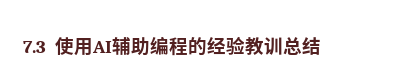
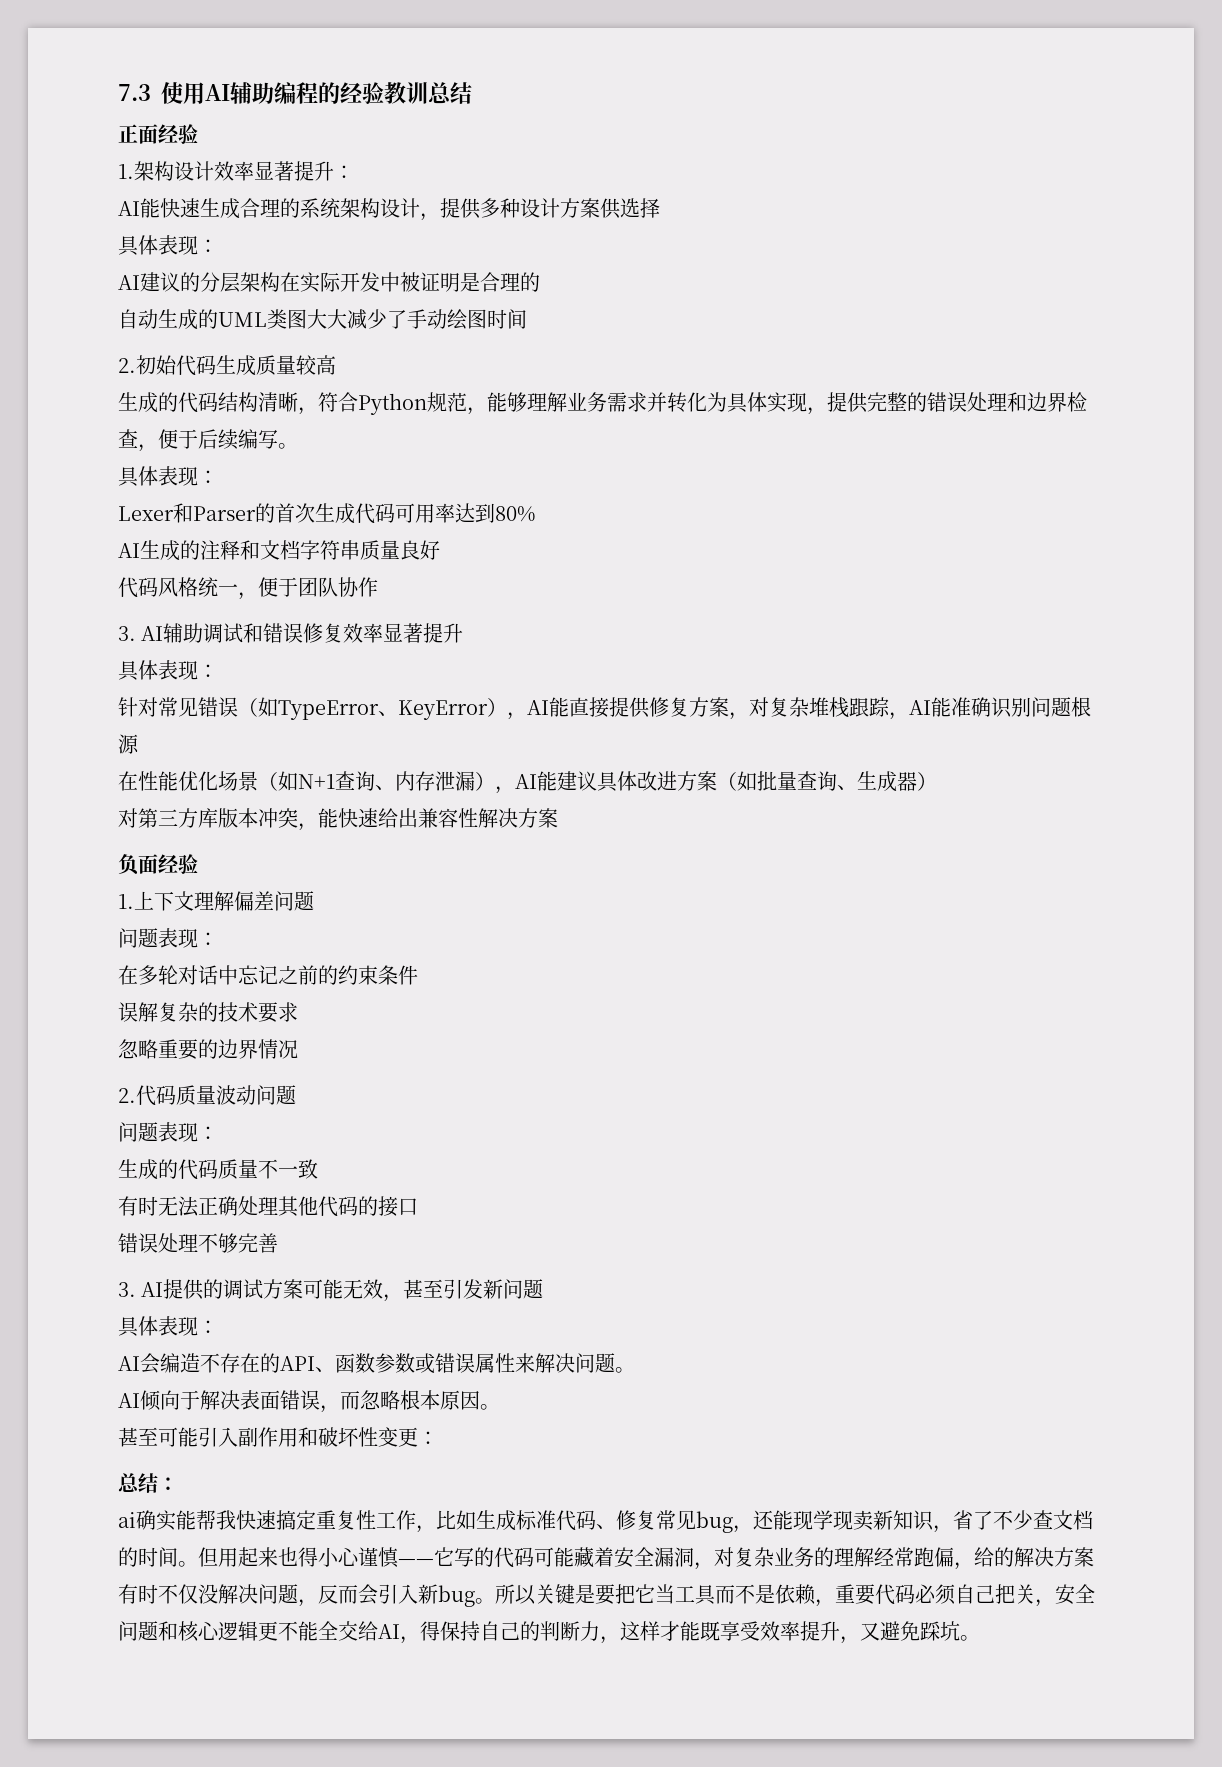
+ 正面经验
+ 1.架构设计效率显著提升：
+ AI能快速生成合理的系统架构设计，提供多种设计方案供选择
+ 具体表现：
+ AI建议的分层架构在实际开发中被证明是合理的
+ 自动生成的UML类图大大减少了手动绘图时间
+ 2.初始代码生成质量较高
+ 生成的代码结构清晰，符合Python规范，能够理解业务需求并转化为具体实现，提供完整的错误处理和边界检查，便于后续编写。
+ 具体表现：
+ Lexer和Parser的首次生成代码可用率达到80%
+ AI生成的注释和文档字符串质量良好
+ 代码风格统一，便于团队协作
+ 3. AI辅助调试和错误修复效率显著提升
+ 具体表现：
+ 针对常见错误（如TypeError、KeyError），AI能直接提供修复方案，对复杂堆栈跟踪，AI能准确识别问题根源
+ 在性能优化场景（如N+1查询、内存泄漏），AI能建议具体改进方案（如批量查询、生成器）
+ 对第三方库版本冲突，能快速给出兼容性解决方案
+ 负面经验
+ 1.上下文理解偏差问题
+ 问题表现：
+ 在多轮对话中忘记之前的约束条件
+ 误解复杂的技术要求
+ 忽略重要的边界情况
+ 2.代码质量波动问题
+ 问题表现：
+ 生成的代码质量不一致
+ 有时无法正确处理其他代码的接口
+ 错误处理不够完善
+ 3. AI提供的调试方案可能无效，甚至引发新问题
+ 具体表现：
+ AI会编造不存在的API、函数参数或错误属性来解决问题。
+ AI倾向于解决表面错误，而忽略根本原因。
+ 甚至可能引入副作用和破坏性变更：
+ 总结：
+ ai确实能帮我快速搞定重复性工作，比如生成标准代码、修复常见bug，还能现学现卖新知识，省了不少查文档的时间。但用起来也得小心谨慎——它写的代码可能藏着安全漏洞，对复杂业务的理解经常跑偏，给的解决方案有时不仅没解决问题，反而会引入新bug。所以关键是要把它当工具而不是依赖，重要代码必须自己把关，安全问题和核心逻辑更不能全交给AI，得保持自己的判断力，这样才能既享受效率提升，又避免踩坑。

